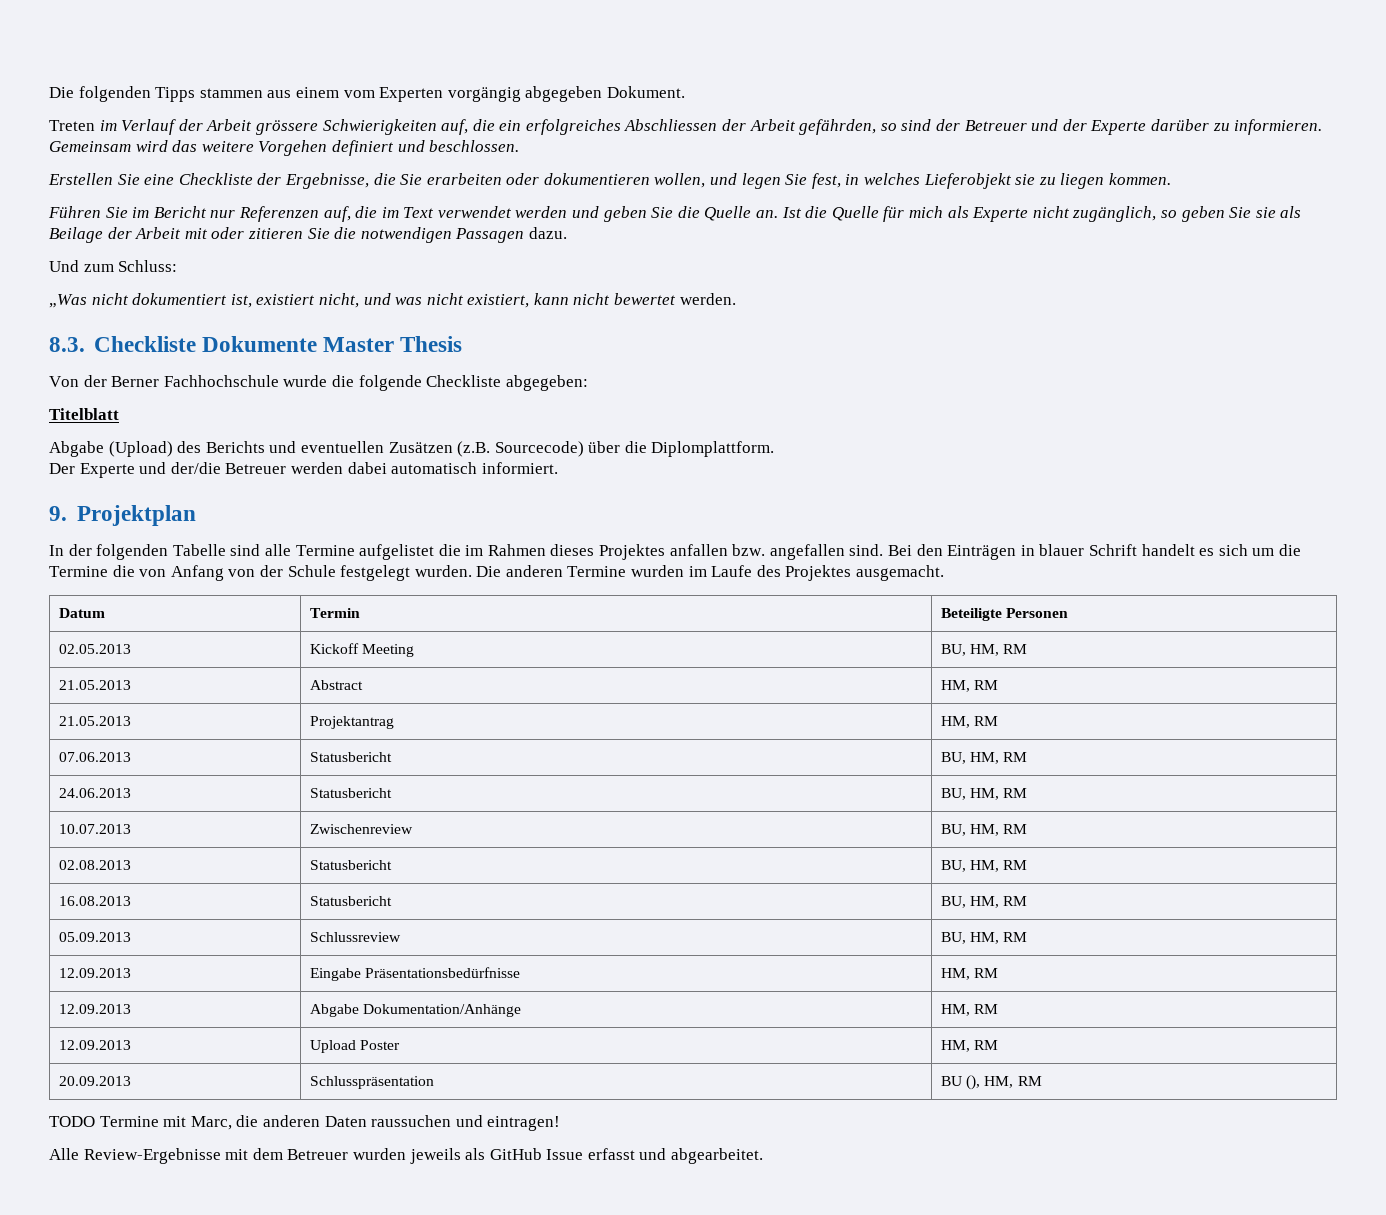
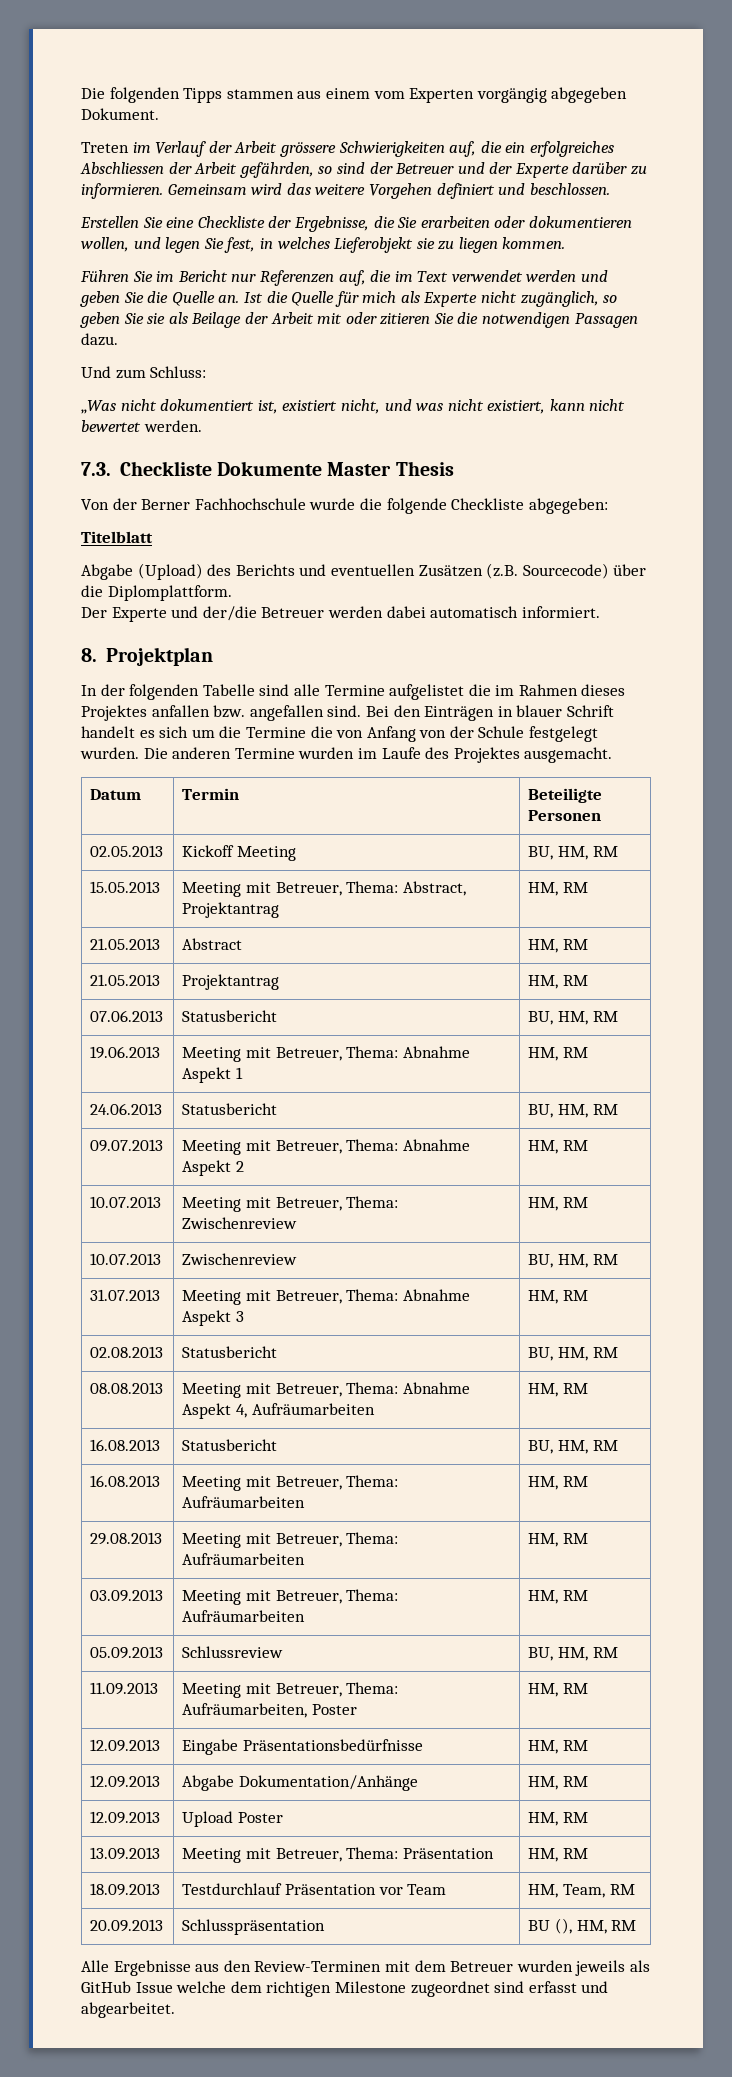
- 8.3. Checkliste Dokumente Master Thesis
+ 7.3. Checkliste Dokumente Master Thesis
- 9. Projektplan
+ 8. Projektplan
+ 15.05.2013 | Meeting mit Betreuer, Thema: Abstract, Projektantrag | HM, RM
+ 19.06.2013 | Meeting mit Betreuer, Thema: Abnahme Aspekt 1 | HM, RM
+ 09.07.2013 | Meeting mit Betreuer, Thema: Abnahme Aspekt 2 | HM, RM
+ 10.07.2013 | Meeting mit Betreuer, Thema: Zwischenreview | HM, RM
+ 31.07.2013 | Meeting mit Betreuer, Thema: Abnahme Aspekt 3 | HM, RM
+ 08.08.2013 | Meeting mit Betreuer, Thema: Abnahme Aspekt 4, Aufräumarbeiten | HM, RM
+ 16.08.2013 | Meeting mit Betreuer, Thema: Aufräumarbeiten | HM, RM
+ 29.08.2013 | Meeting mit Betreuer, Thema: Aufräumarbeiten | HM, RM
+ 03.09.2013 | Meeting mit Betreuer, Thema: Aufräumarbeiten | HM, RM
+ 11.09.2013 | Meeting mit Betreuer, Thema: Aufräumarbeiten, Poster | HM, RM
+ 13.09.2013 | Meeting mit Betreuer, Thema: Präsentation | HM, RM
+ 18.09.2013 | Testdurchlauf Präsentation vor Team | HM, Team, RM
- TODO Termine mit Marc, die anderen Daten raussuchen und eintragen!
- Alle Review-Ergebnisse mit dem Betreuer wurden jeweils als GitHub Issue erfasst und abgearbeitet.
+ Alle Ergebnisse aus den Review-Terminen mit dem Betreuer wurden jeweils als GitHub Issue welche dem richtigen Milestone zugeordnet sind erfasst und abgearbeitet.

